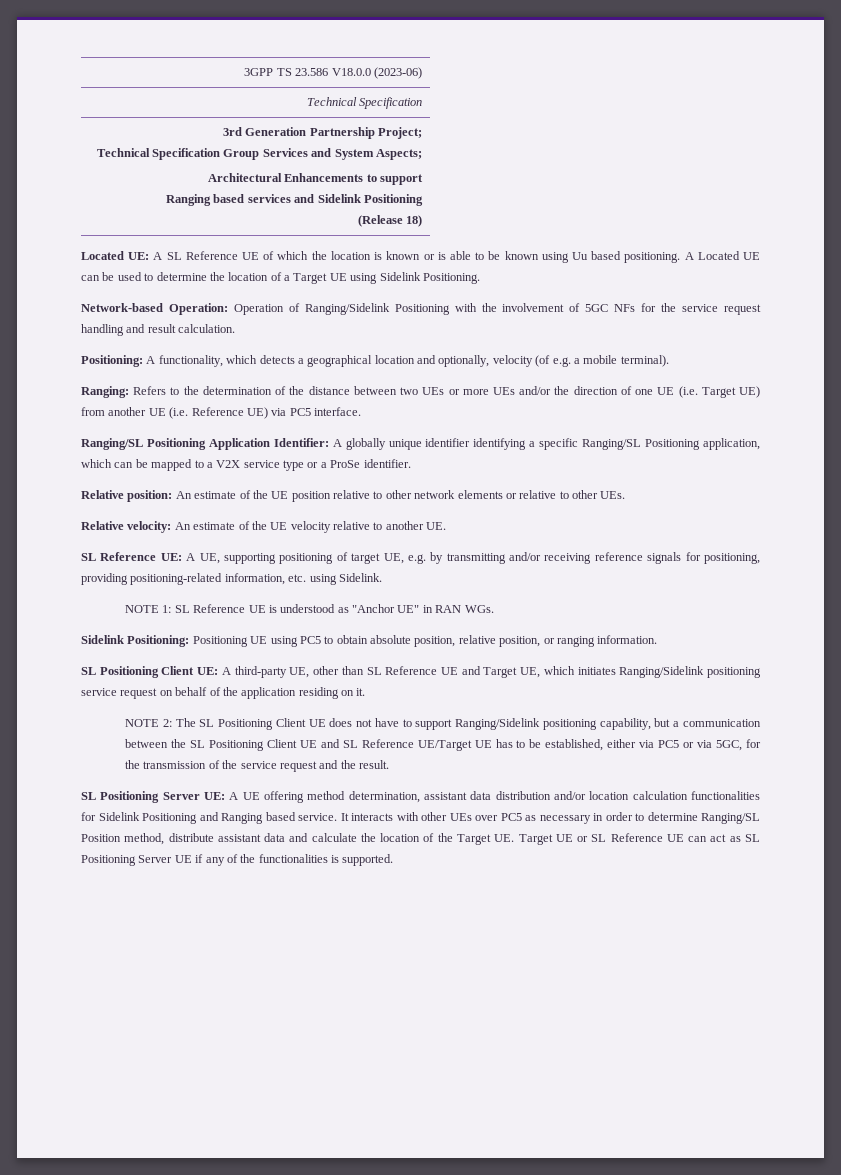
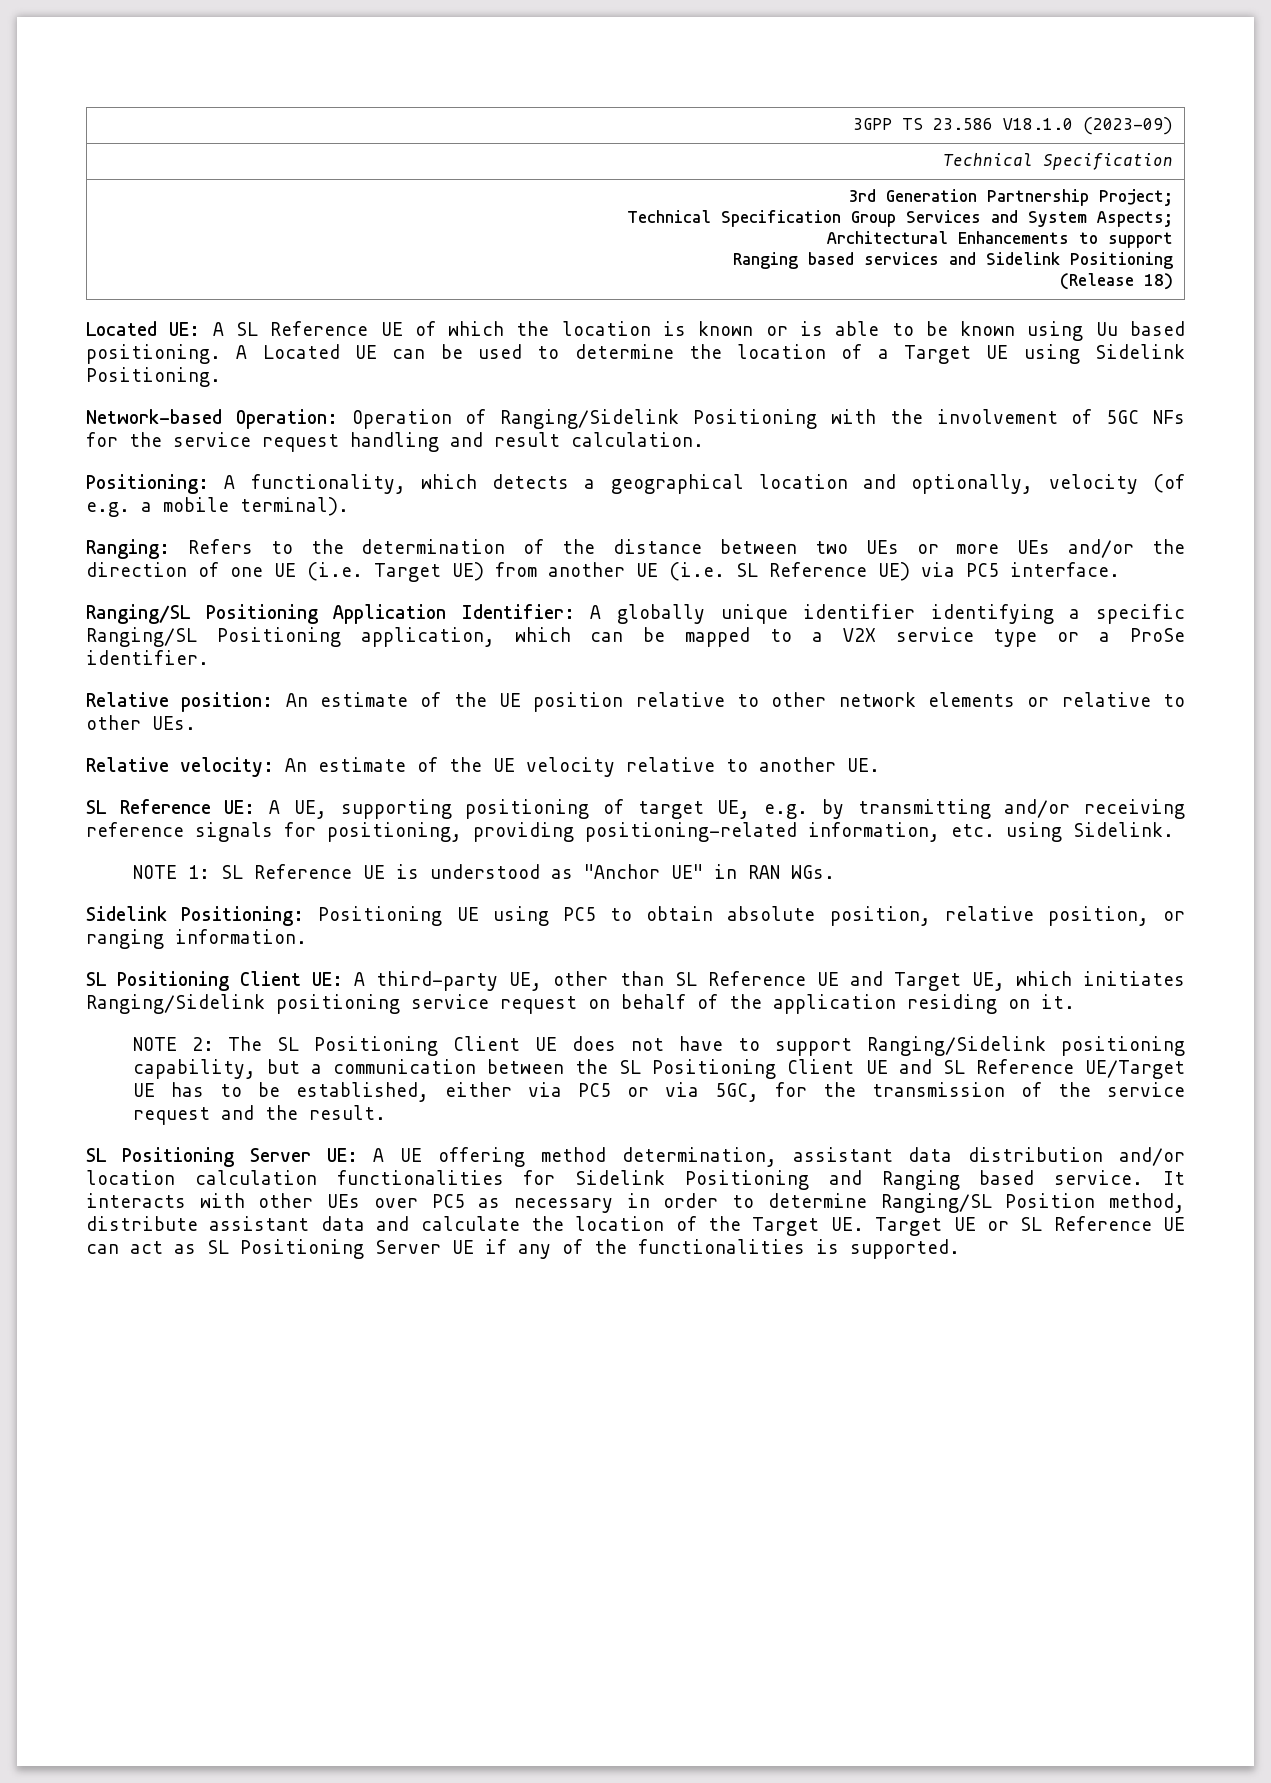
- 3GPP TS 23.586 V18.0.0 (2023-06)
+ 3GPP TS 23.586 V18.1.0 (2023-09)
- Ranging: Refers to the determination of the distance between two UEs or more UEs and/or the direction of one UE (i.e. Target UE) from another UE (i.e. Reference UE) via PC5 interface.
+ Ranging: Refers to the determination of the distance between two UEs or more UEs and/or the direction of one UE (i.e. Target UE) from another UE (i.e. SL Reference UE) via PC5 interface.

